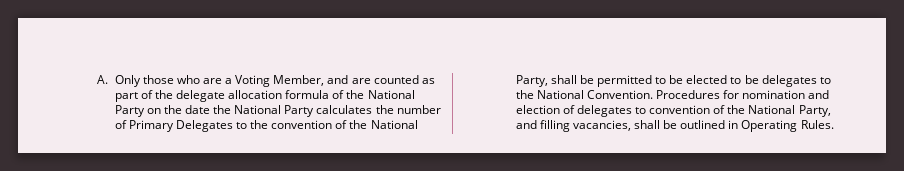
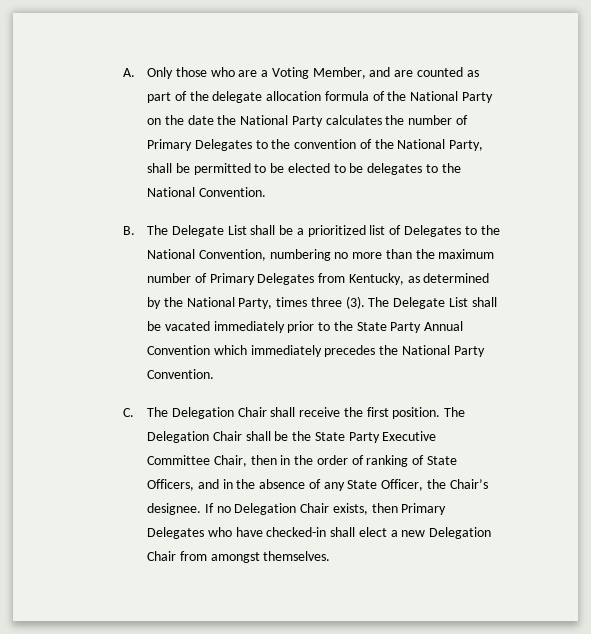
- A. Only those who are a Voting Member, and are counted as part of the delegate allocation formula of the National Party on the date the National Party calculates the number of Primary Delegates to the convention of the National Party, shall be permitted to be elected to be delegates to the National Convention. Procedures for nomination and election of delegates to convention of the National Party, and filling vacancies, shall be outlined in Operating Rules.
+ A. Only those who are a Voting Member, and are counted as part of the delegate allocation formula of the National Party on the date the National Party calculates the number of Primary Delegates to the convention of the National Party, shall be permitted to be elected to be delegates to the National Convention.
+ B. The Delegate List shall be a prioritized list of Delegates to the National Convention, numbering no more than the maximum number of Primary Delegates from Kentucky, as determined by the National Party, times three (3). The Delegate List shall be vacated immediately prior to the State Party Annual Convention which immediately precedes the National Party Convention.
+ C. The Delegation Chair shall receive the first position. The Delegation Chair shall be the State Party Executive Committee Chair, then in the order of ranking of State Officers, and in the absence of any State Officer, the Chair’s designee. If no Delegation Chair exists, then Primary Delegates who have checked-in shall elect a new Delegation Chair from amongst themselves.

